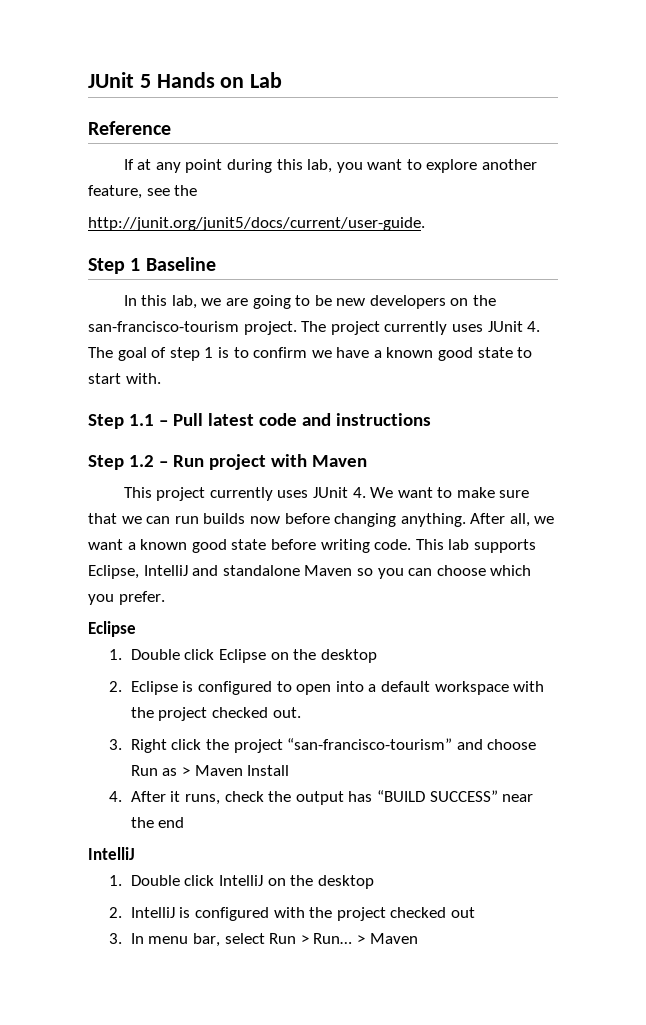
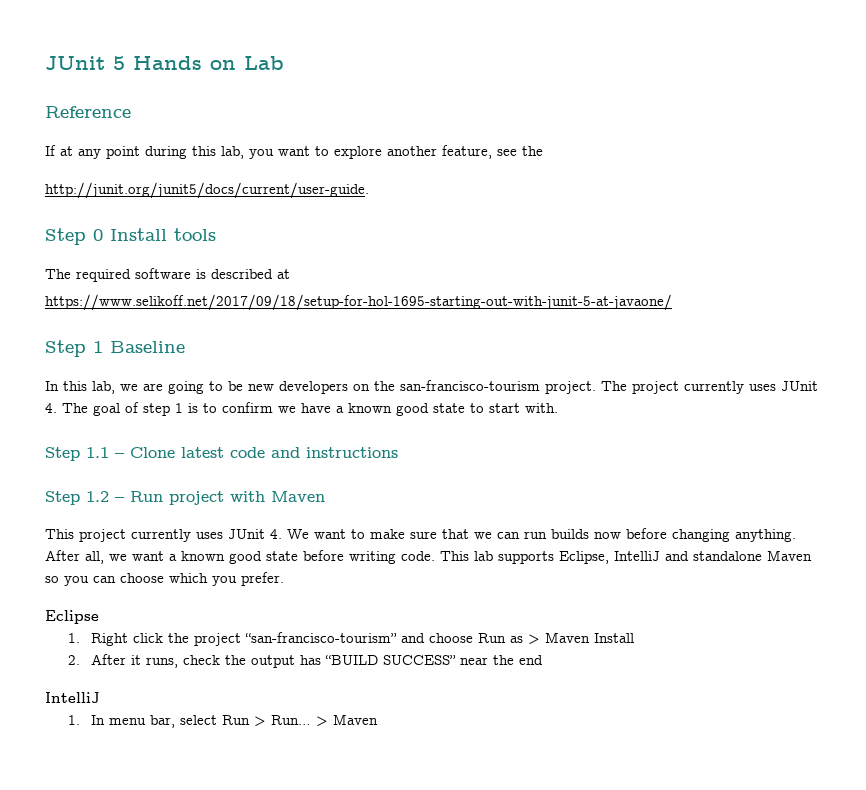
+ Step 0 Install tools
+ The required software is described at
+ https://www.selikoff.net/2017/09/18/setup-for-hol-1695-starting-out-with-junit-5-at-javaone/
- Step 1.1 – Pull latest code and instructions
+ Step 1.1 – Clone latest code and instructions
- 1. Double click Eclipse on the desktop
- 2. Eclipse is configured to open into a default workspace with the project checked out.
- 3. Right click the project “san-francisco-tourism” and choose Run as > Maven Install
+ 1. Right click the project “san-francisco-tourism” and choose Run as > Maven Install
- 4. After it runs, check the output has “BUILD SUCCESS” near the end
+ 2. After it runs, check the output has “BUILD SUCCESS” near the end
- 1. Double click IntelliJ on the desktop
- 2. IntelliJ is configured with the project checked out
- 3. In menu bar, select Run > Run…
+ 1. In menu bar, select Run > Run…

